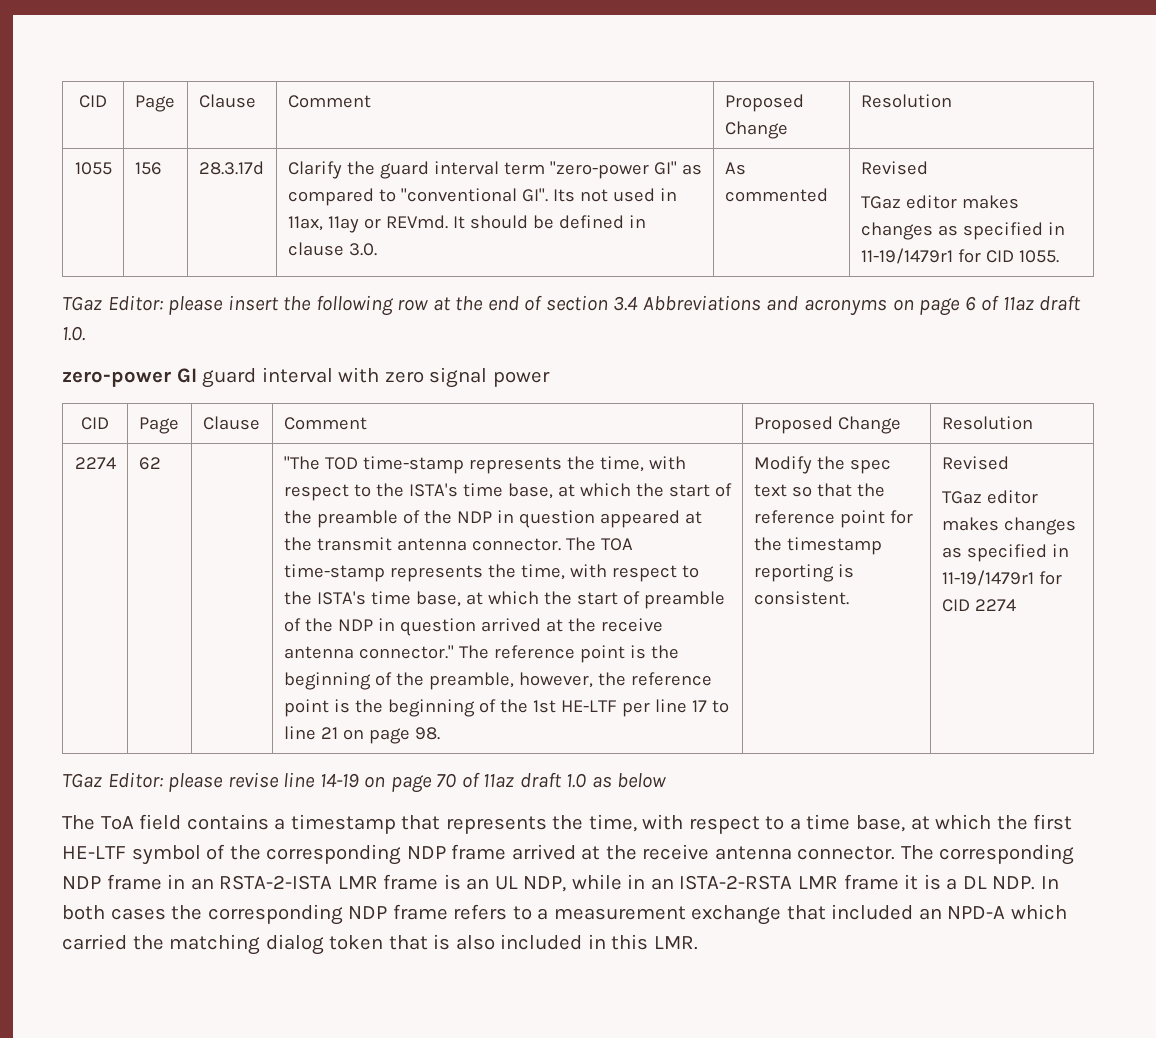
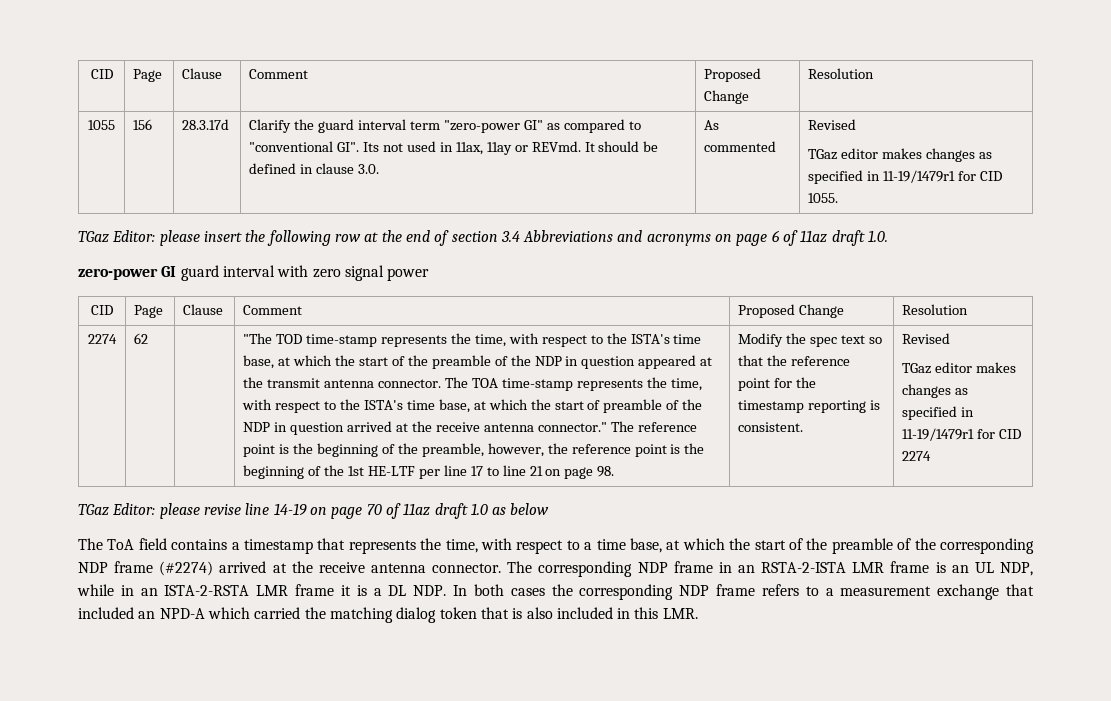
- The ToA field contains a timestamp that represents the time, with respect to a time base, at which the first HE-LTF symbol of the corresponding NDP frame arrived at the receive antenna connector.
+ The ToA field contains a timestamp that represents the time, with respect to a time base, at which the start of the preamble of the corresponding NDP frame (#2274) arrived at the receive antenna connector.

